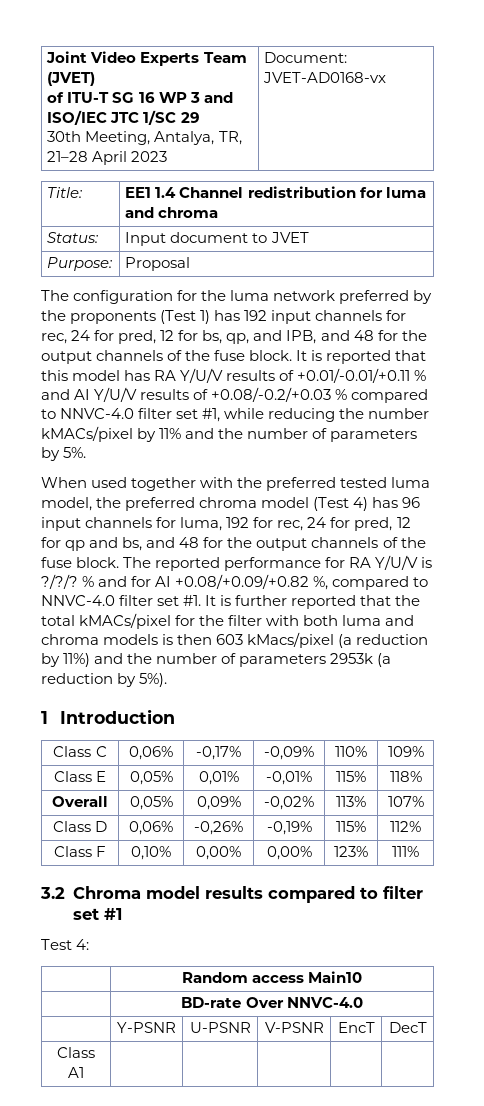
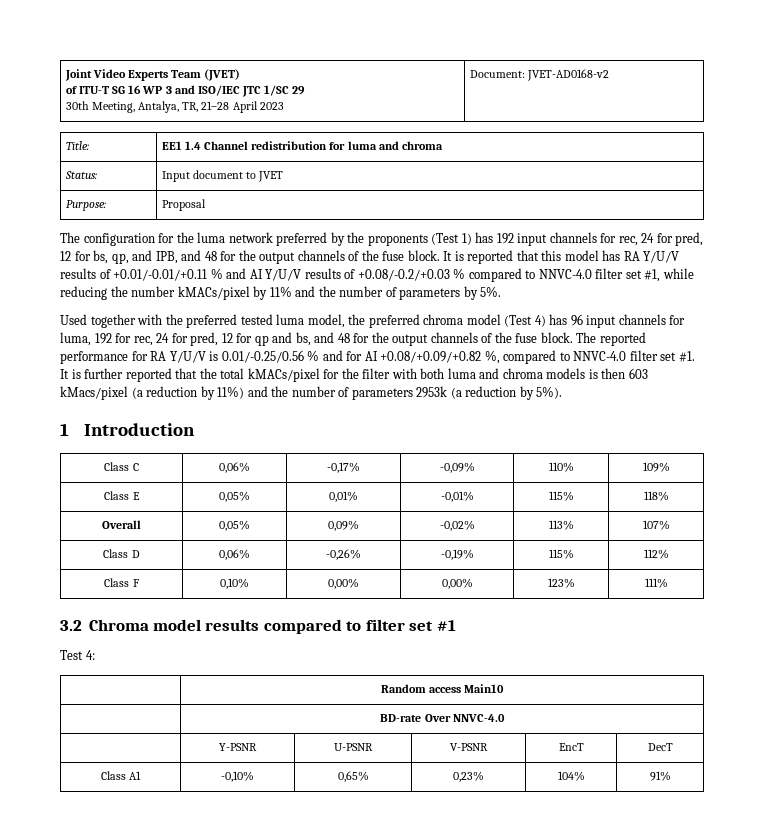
  Joint Video Experts Team (JVET)
  of ITU-T SG 16 WP 3 and ISO/IEC JTC 1/SC 29
- 30th Meeting, Antalya, TR, 21–28 April 2023 | Document: JVET-AD0168-vx
+ 30th Meeting, Antalya, TR, 21–28 April 2023 | Document: JVET-AD0168-v2
- When used together with the preferred tested luma model, the preferred chroma model (Test 4) has 96 input channels for luma, 192 for rec, 24 for pred, 12 for qp and bs, and 48 for the output channels of the fuse block.
+ Used together with the preferred tested luma model, the preferred chroma model (Test 4) has 96 input channels for luma, 192 for rec, 24 for pred, 12 for qp and bs, and 48 for the output channels of the fuse block.
- The reported performance for RA Y/U/V is ?/?/? % and for AI +0.08/+0.09/+0.82 %, compared to NNVC-4.0 filter set #1.
+ The reported performance for RA Y/U/V is 0.01/-0.25/0.56 % and for AI +0.08/+0.09/+0.82 %, compared to NNVC-4.0 filter set #1.
- Class A1 | | | | |
+ Class A1 | -0,10% | 0,65% | 0,23% | 104% | 91%

